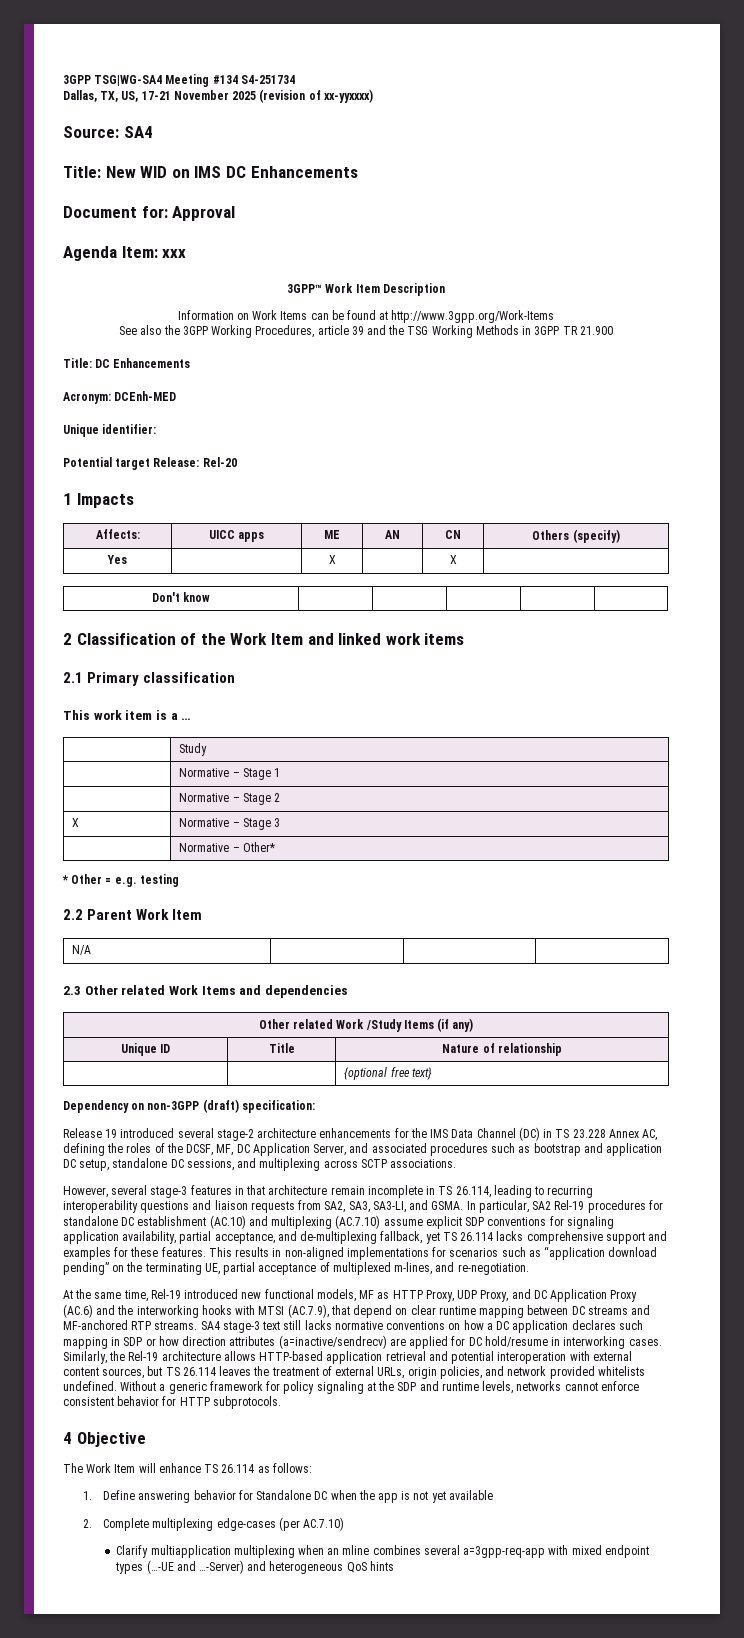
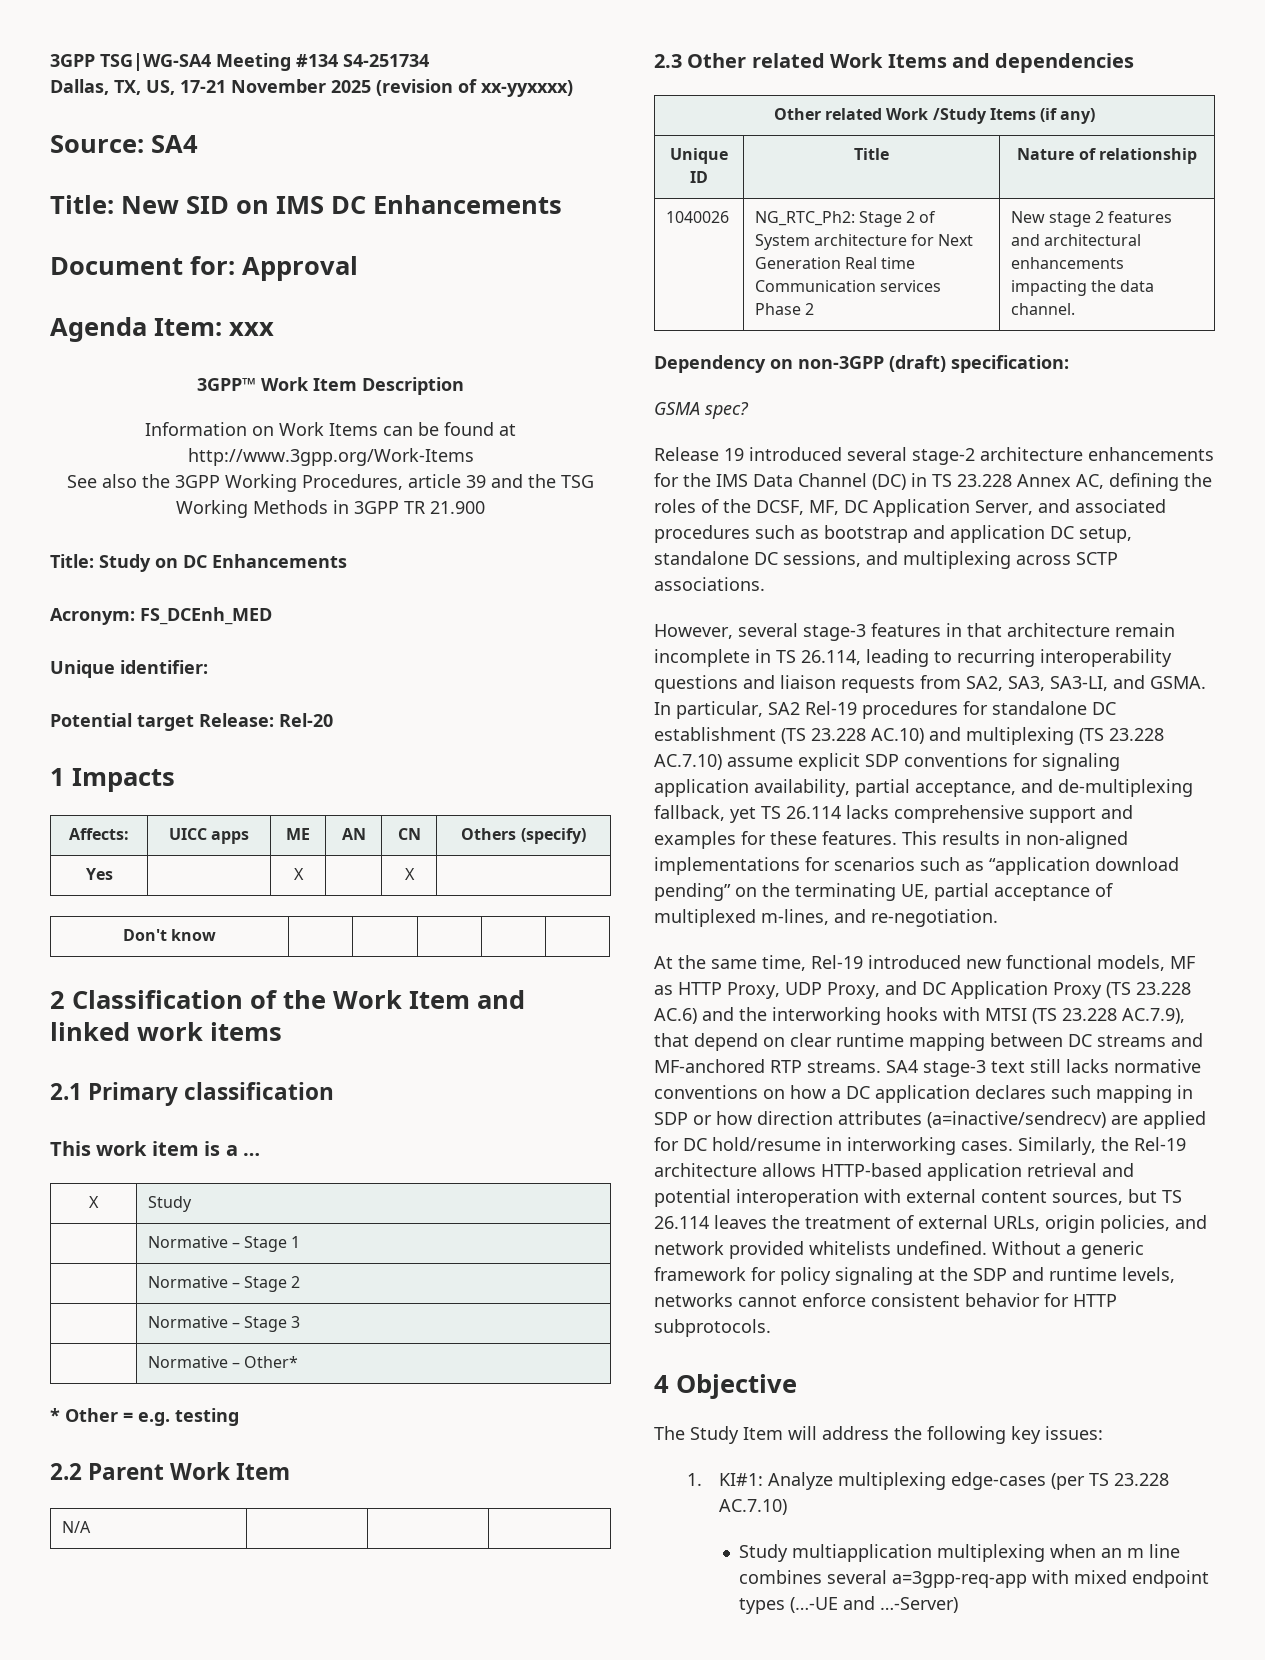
- Title: New WID on IMS DC Enhancements
+ Title: New SID on IMS DC Enhancements
- Title: DC Enhancements
+ Title: Study on DC Enhancements
- Acronym: DCEnh-MED
+ Acronym: FS_DCEnh_MED
- | Study
+ X | Study
- X | Normative – Stage 3
+ | Normative – Stage 3
- | | {optional free text}
+ 1040026 | NG_RTC_Ph2: Stage 2 of System architecture for Next Generation Real time Communication services Phase 2 | New stage 2 features and architectural enhancements impacting the data channel.
+ GSMA spec?
- In particular, SA2 Rel-19 procedures for standalone DC establishment (AC.10) and multiplexing (AC.7.10) assume explicit SDP conventions for signaling application availability, partial acceptance, and de-multiplexing fallback, yet TS 26.114 lacks comprehensive support and examples for these features.
+ In particular, SA2 Rel-19 procedures for standalone DC establishment (TS 23.228 AC.10) and multiplexing (TS 23.228 AC.7.10) assume explicit SDP conventions for signaling application availability, partial acceptance, and de-multiplexing fallback, yet TS 26.114 lacks comprehensive support and examples for these features.
- At the same time, Rel-19 introduced new functional models, MF as HTTP Proxy, UDP Proxy, and DC Application Proxy (AC.6) and the interworking hooks with MTSI (AC.7.9), that depend on clear runtime mapping between DC streams and MF-anchored RTP streams.
+ At the same time, Rel-19 introduced new functional models, MF as HTTP Proxy, UDP Proxy, and DC Application Proxy (TS 23.228 AC.6) and the interworking hooks with MTSI (TS 23.228 AC.7.9), that depend on clear runtime mapping between DC streams and MF-anchored RTP streams.
- The Work Item will enhance TS 26.114 as follows:
- 1. Define answering behavior for Standalone DC when the app is not yet available
- 2. Complete multiplexing edge-cases (per AC.7.10)
+ The Study Item will address the following key issues:
+ 1. KI#1: Analyze multiplexing edge-cases (per TS 23.228 AC.7.10)
- Clarify multiapplication multiplexing when an mline combines several a=3gpp-req-app with mixed endpoint types (…-UE and …-Server) and heterogeneous QoS hints
+ Study multiapplication multiplexing when an m line combines several a=3gpp-req-app with mixed endpoint types (…-UE and …-Server)

